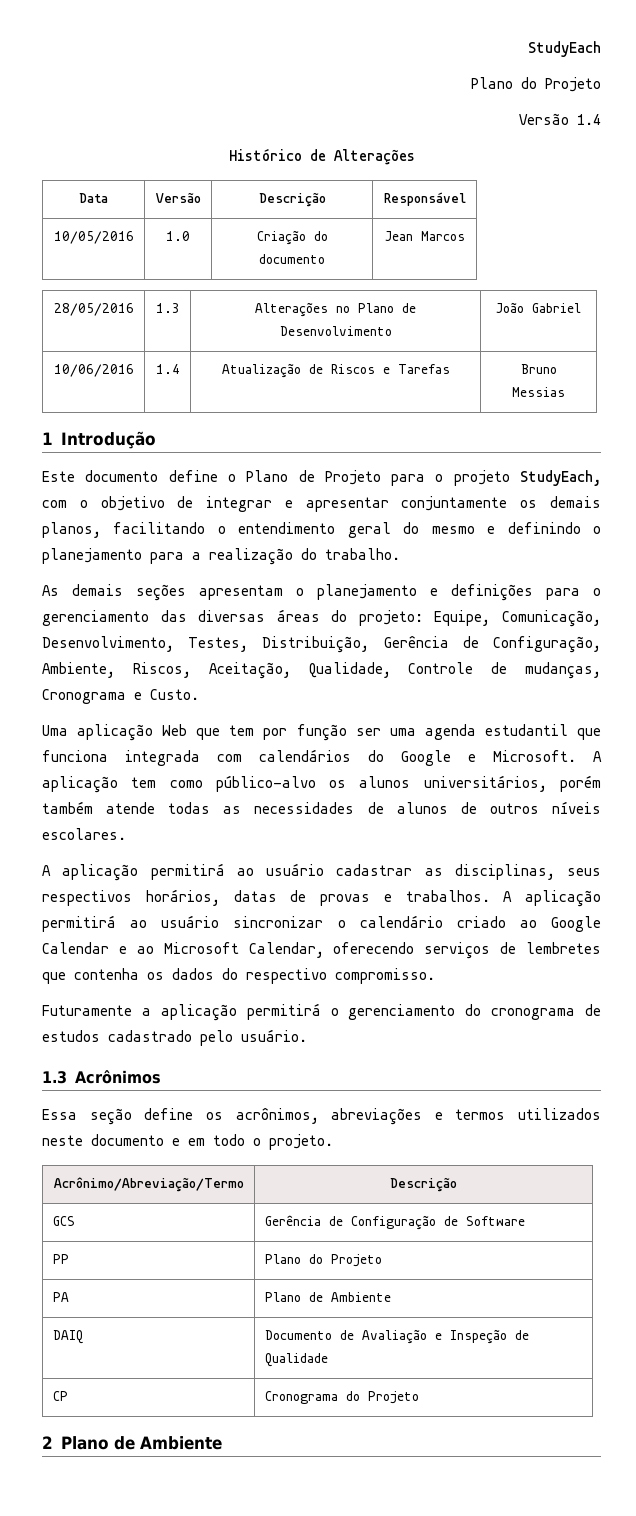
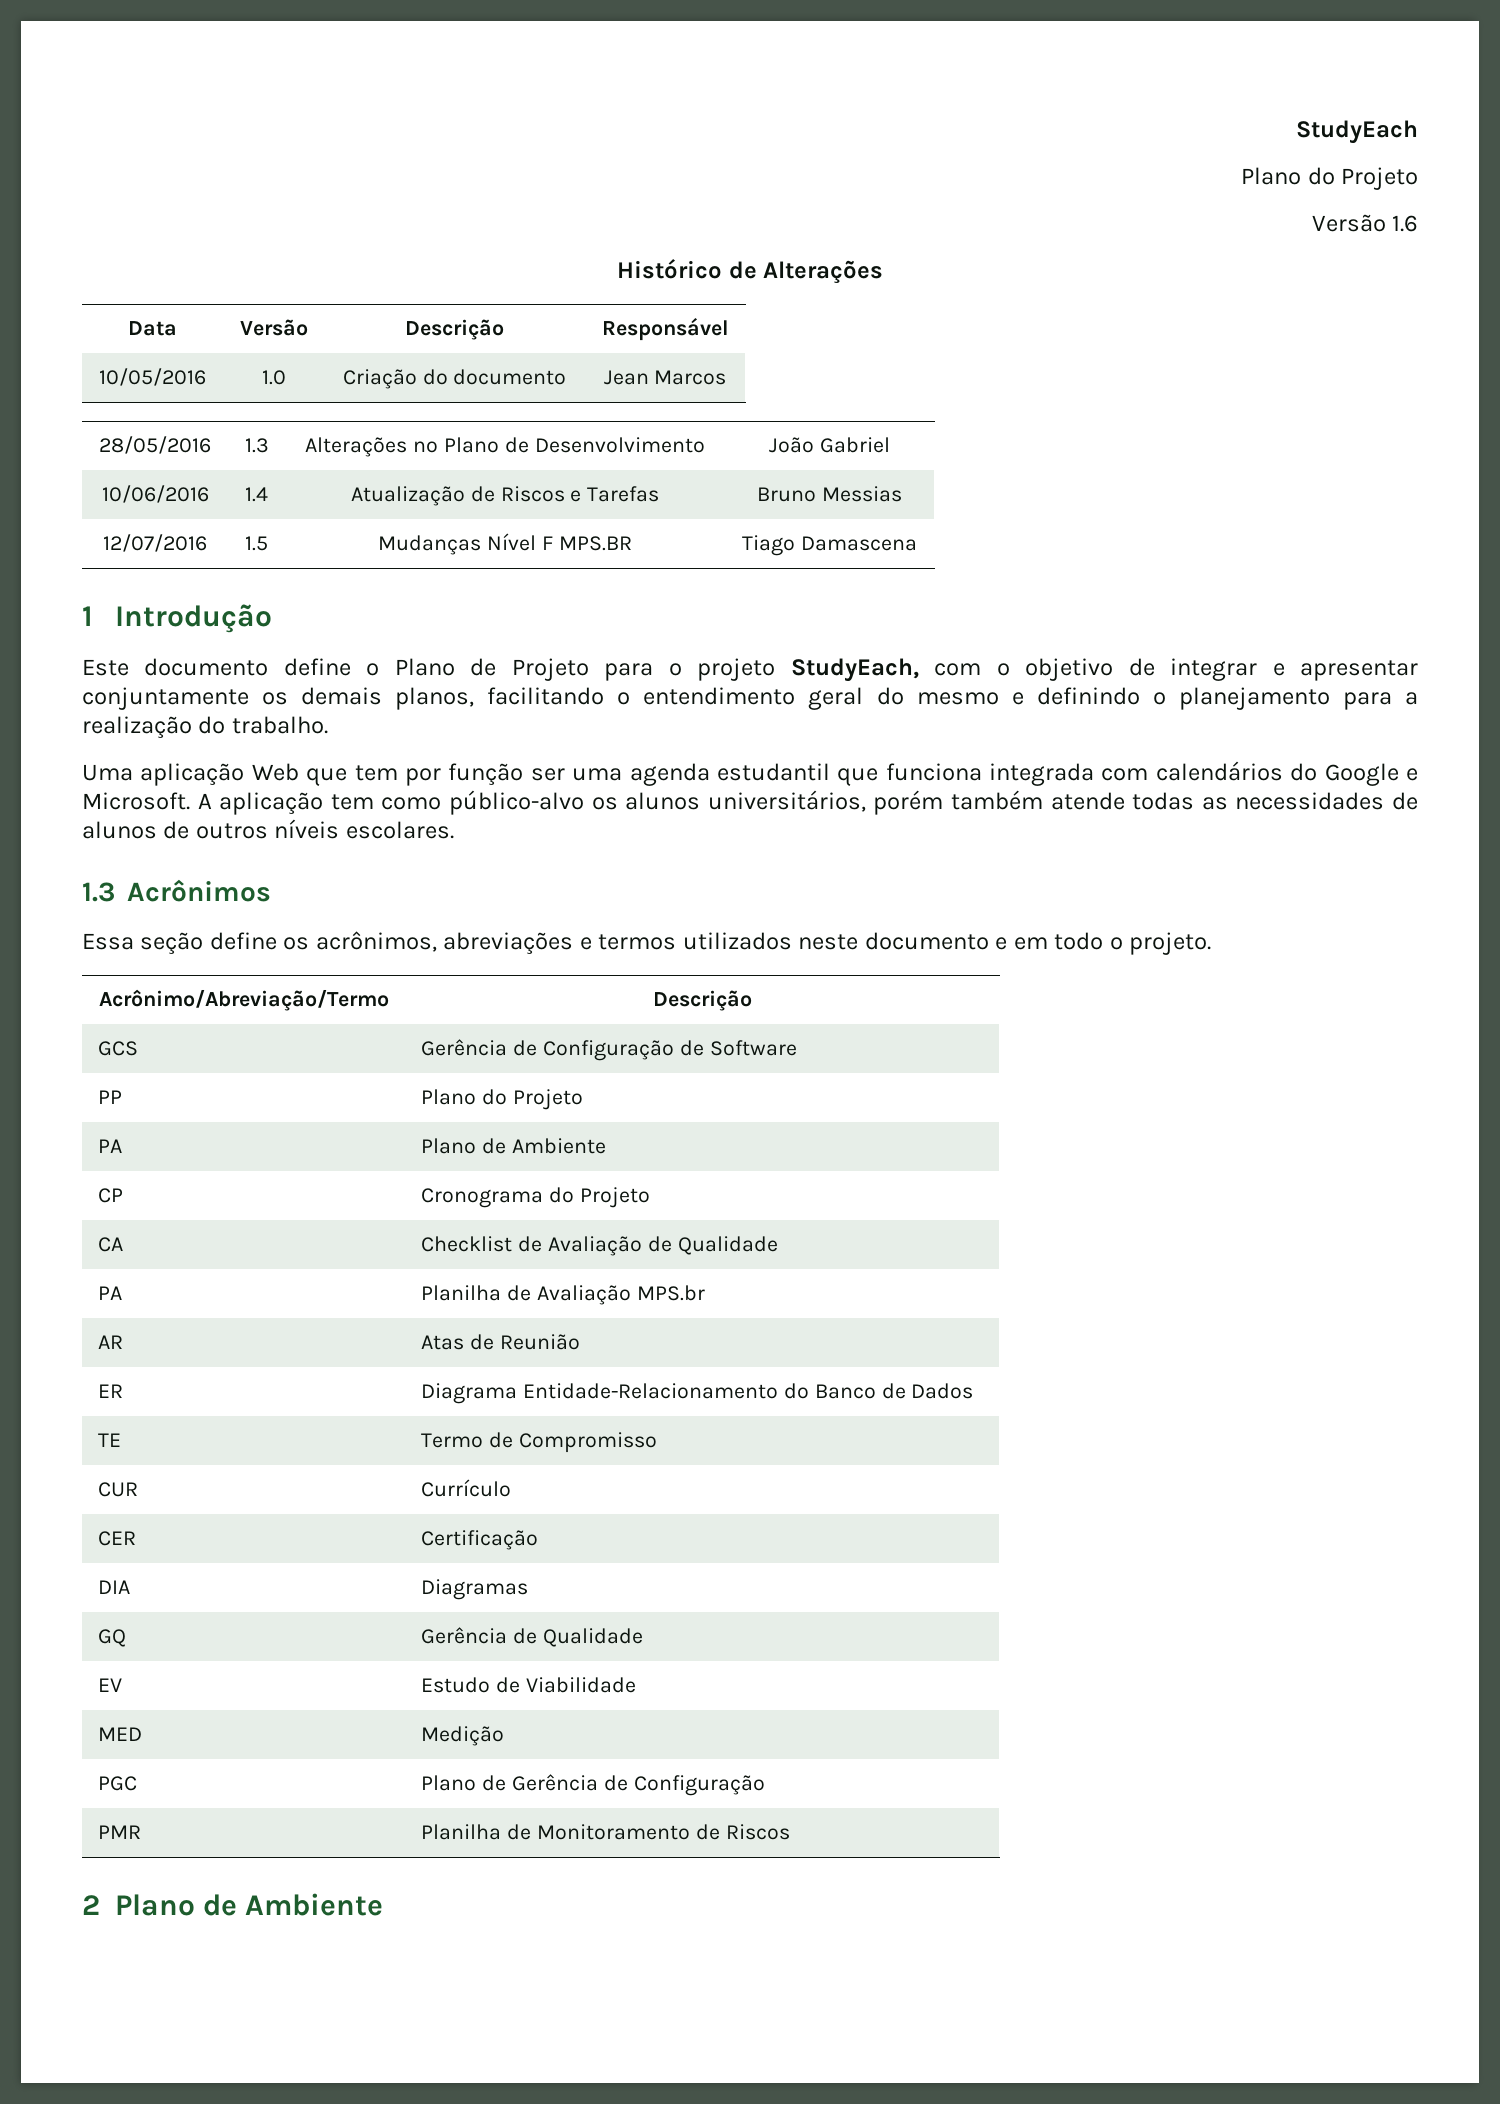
- Versão 1.4
+ Versão 1.6
+ 12/07/2016 | 1.5 | Mudanças Nível F MPS.BR | Tiago Damascena
- As demais seções apresentam o planejamento e definições para o gerenciamento das diversas áreas do projeto: Equipe, Comunicação, Desenvolvimento, Testes, Distribuição, Gerência de Configuração, Ambiente, Riscos, Aceitação, Qualidade, Controle de mudanças, Cronograma e Custo.
- A aplicação permitirá ao usuário cadastrar as disciplinas, seus respectivos horários, datas de provas e trabalhos. A aplicação permitirá ao usuário sincronizar o calendário criado ao Google Calendar e ao Microsoft Calendar, oferecendo serviços de lembretes que contenha os dados do respectivo compromisso.
- Futuramente a aplicação permitirá o gerenciamento do cronograma de estudos cadastrado pelo usuário.
- DAIQ | Documento de Avaliação e Inspeção de Qualidade
  CP | Cronograma do Projeto
+ CA | Checklist de Avaliação de Qualidade
+ PA | Planilha de Avaliação MPS.br
+ AR | Atas de Reunião
+ ER | Diagrama Entidade-Relacionamento do Banco de Dados
+ TE | Termo de Compromisso
+ CUR | Currículo
+ CER | Certificação
+ DIA | Diagramas
+ GQ | Gerência de Qualidade
+ EV | Estudo de Viabilidade
+ MED | Medição
+ PGC | Plano de Gerência de Configuração
+ PMR | Planilha de Monitoramento de Riscos

